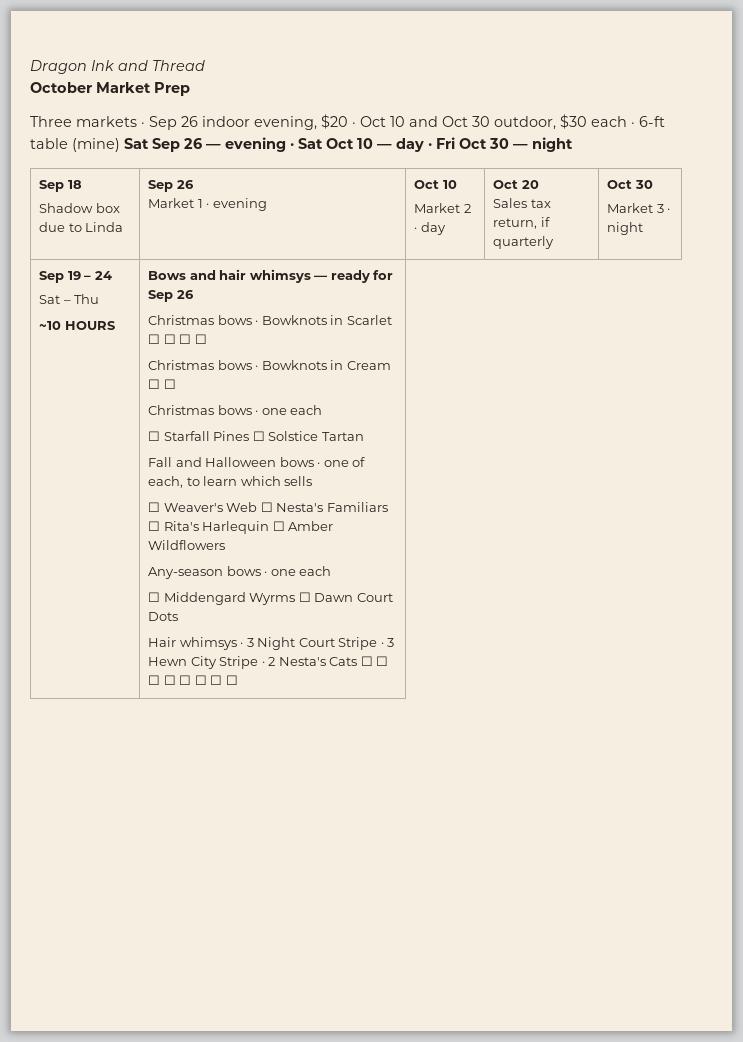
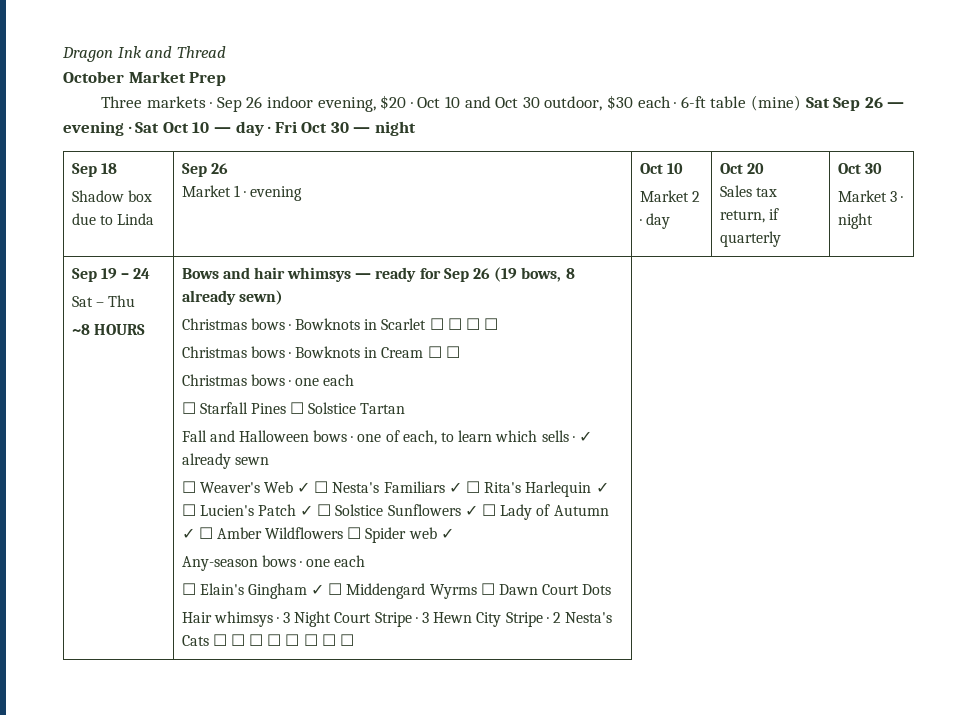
- ~10 HOURS
+ ~8 HOURS
- Bows and hair whimsys — ready for Sep 26
+ Bows and hair whimsys — ready for Sep 26 (19 bows, 8 already sewn)
- Fall and Halloween bows · one of each, to learn which sells
+ Fall and Halloween bows · one of each, to learn which sells · ✓ already sewn
- ☐ Weaver's Web ☐ Nesta's Familiars ☐ Rita's Harlequin ☐ Amber Wildflowers
+ ☐ Weaver's Web ✓ ☐ Nesta's Familiars ✓ ☐ Rita's Harlequin ✓ ☐ Lucien's Patch ✓ ☐ Solstice Sunflowers ✓ ☐ Lady of Autumn ✓ ☐ Amber Wildflowers ☐ Spider web ✓
- ☐ Middengard Wyrms ☐ Dawn Court Dots
+ ☐ Elain's Gingham ✓ ☐ Middengard Wyrms ☐ Dawn Court Dots

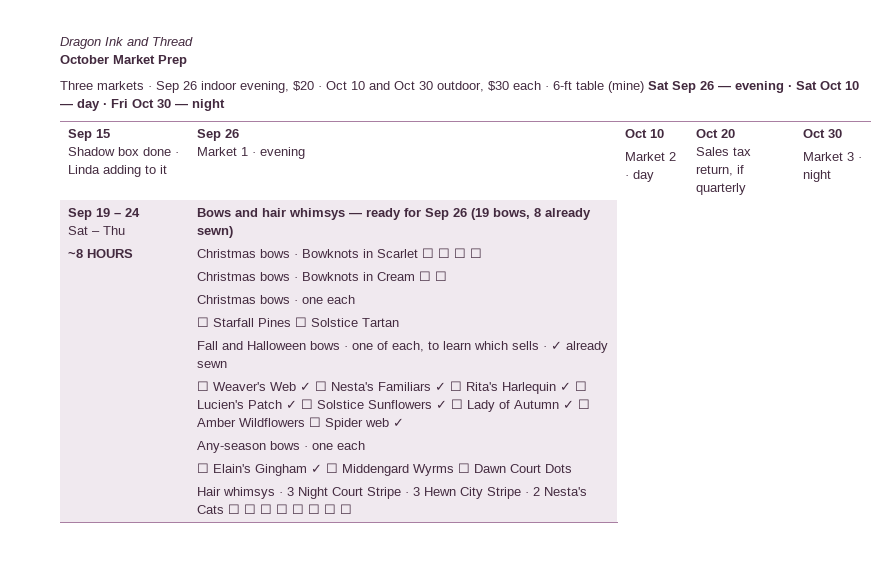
- Sep 18
- Shadow box due to Linda | Sep 26
+ Sep 15
+ Shadow box done · Linda adding to it | Sep 26

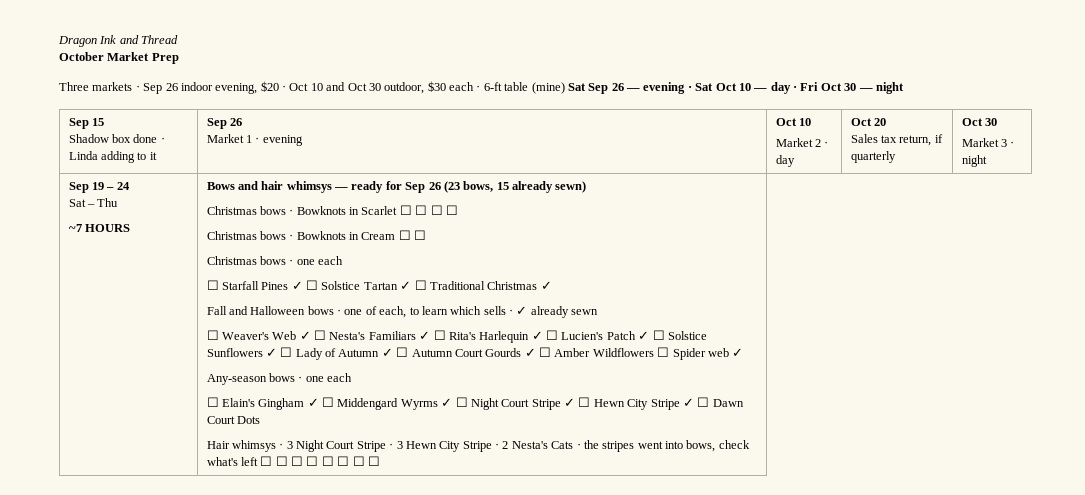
- ~8 HOURS
+ ~7 HOURS
- Bows and hair whimsys — ready for Sep 26 (19 bows, 8 already sewn)
+ Bows and hair whimsys — ready for Sep 26 (23 bows, 15 already sewn)
- ☐ Starfall Pines ☐ Solstice Tartan
+ ☐ Starfall Pines ✓ ☐ Solstice Tartan ✓ ☐ Traditional Christmas ✓
- ☐ Weaver's Web ✓ ☐ Nesta's Familiars ✓ ☐ Rita's Harlequin ✓ ☐ Lucien's Patch ✓ ☐ Solstice Sunflowers ✓ ☐ Lady of Autumn ✓ ☐ Amber Wildflowers ☐ Spider web ✓
+ ☐ Weaver's Web ✓ ☐ Nesta's Familiars ✓ ☐ Rita's Harlequin ✓ ☐ Lucien's Patch ✓ ☐ Solstice Sunflowers ✓ ☐ Lady of Autumn ✓ ☐ Autumn Court Gourds ✓ ☐ Amber Wildflowers ☐ Spider web ✓
- ☐ Elain's Gingham ✓ ☐ Middengard Wyrms ☐ Dawn Court Dots
+ ☐ Elain's Gingham ✓ ☐ Middengard Wyrms ✓ ☐ Night Court Stripe ✓ ☐ Hewn City Stripe ✓ ☐ Dawn Court Dots
- Hair whimsys · 3 Night Court Stripe · 3 Hewn City Stripe · 2 Nesta's Cats ☐ ☐ ☐ ☐ ☐ ☐ ☐ ☐
+ Hair whimsys · 3 Night Court Stripe · 3 Hewn City Stripe · 2 Nesta's Cats · the stripes went into bows, check what's left ☐ ☐ ☐ ☐ ☐ ☐ ☐ ☐

